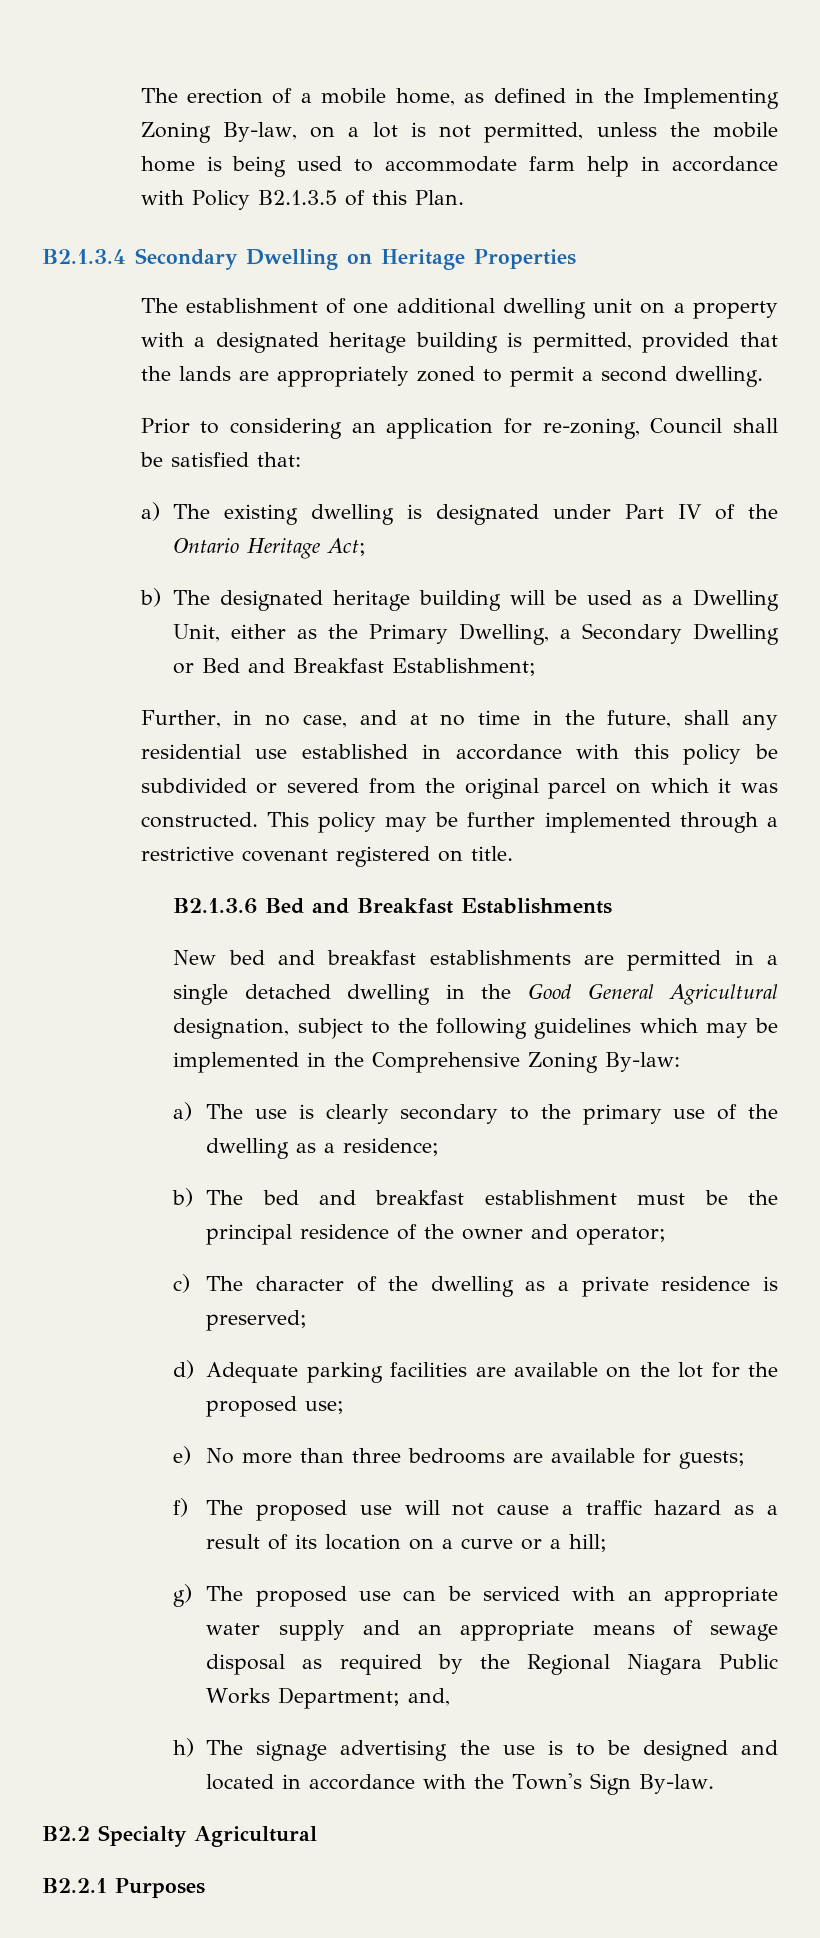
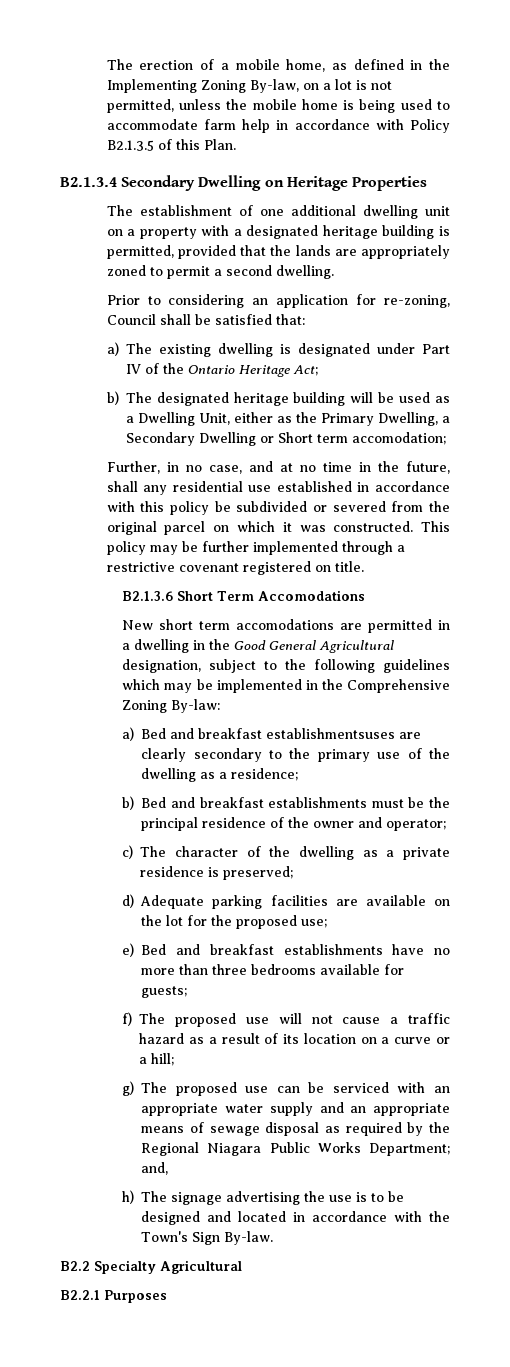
- b) The designated heritage building will be used as a Dwelling Unit, either as the Primary Dwelling, a Secondary Dwelling or Bed and Breakfast Establishment;
+ b) The designated heritage building will be used as a Dwelling Unit, either as the Primary Dwelling, a Secondary Dwelling or Short term accomodation;
- B2.1.3.6 Bed and Breakfast Establishments
- New bed and breakfast establishments are permitted in a single detached dwelling in the Good General Agricultural designation, subject to the following guidelines which may be implemented in the Comprehensive Zoning By-law:
+ B2.1.3.6 Short Term Accomodations
+ New short term accomodations are permitted in a dwelling in the Good General Agricultural designation, subject to the following guidelines which may be implemented in the Comprehensive Zoning By-law:
- a) The use is clearly secondary to the primary use of the dwelling as a residence;
+ a) Bed and breakfast establishmentsuses are clearly secondary to the primary use of the dwelling as a residence;
- b) The bed and breakfast establishment must be the principal residence of the owner and operator;
+ b) Bed and breakfast establishments must be the principal residence of the owner and operator;
- e) No more than three bedrooms are available for guests;
+ e) Bed and breakfast establishments have no more than three bedrooms available for guests;

